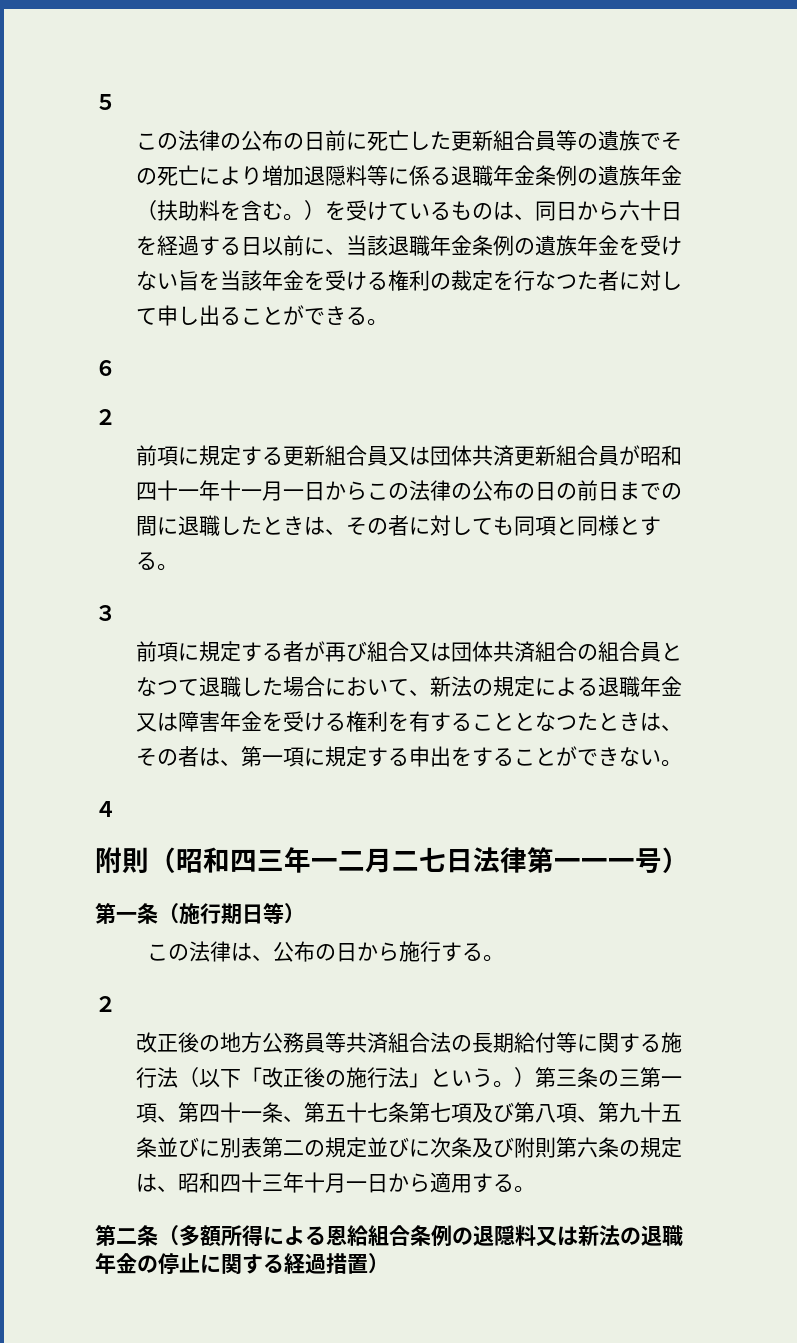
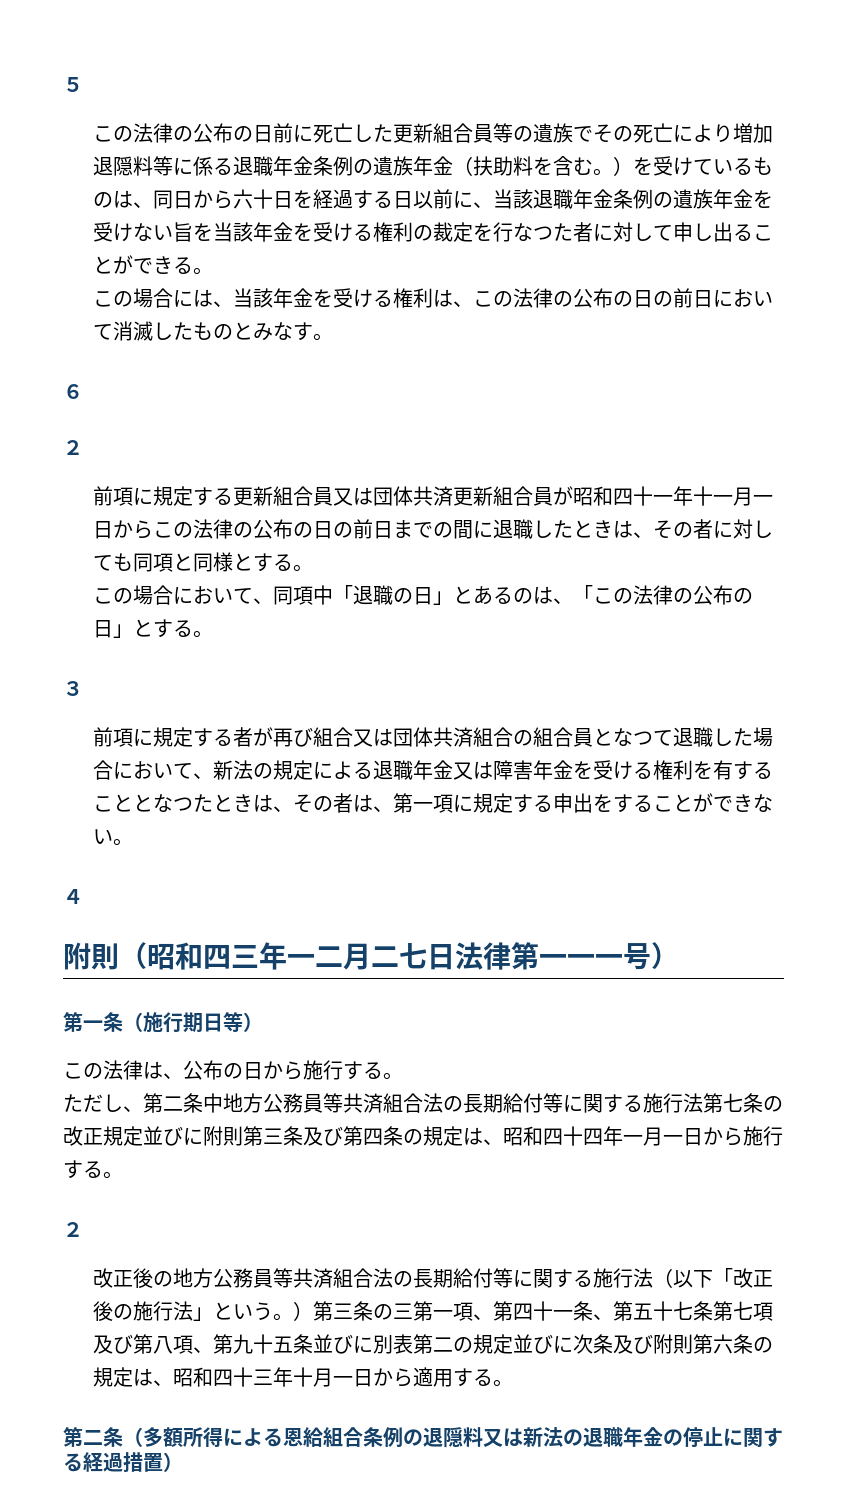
+ この場合には、当該年金を受ける権利は、この法律の公布の日の前日において消滅したものとみなす。
+ この場合において、同項中「退職の日」とあるのは、「この法律の公布の日」とする。
+ ただし、第二条中地方公務員等共済組合法の長期給付等に関する施行法第七条の改正規定並びに附則第三条及び第四条の規定は、昭和四十四年一月一日から施行する。

